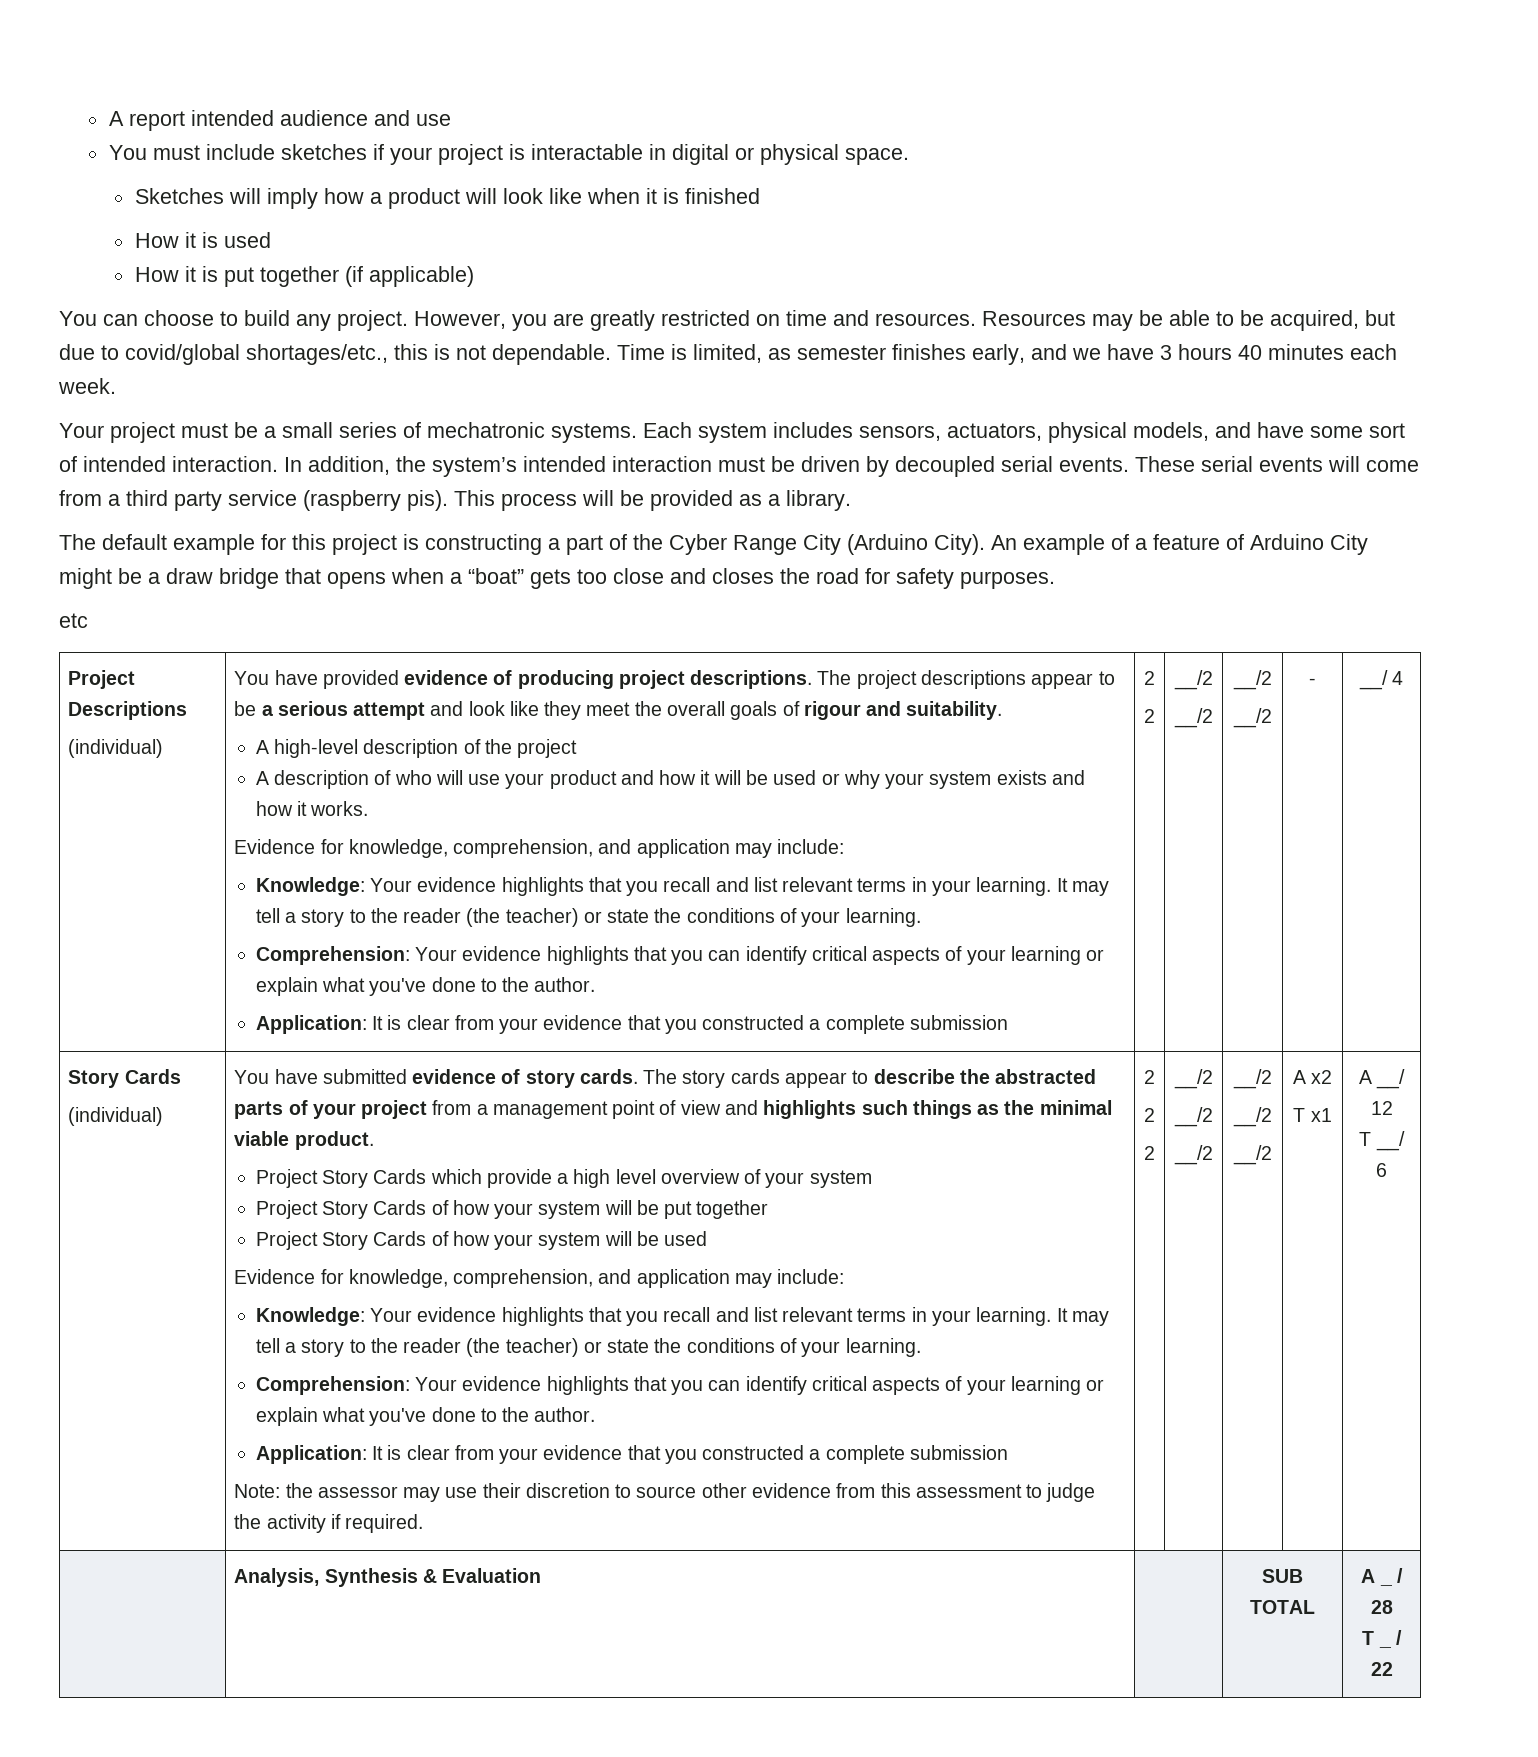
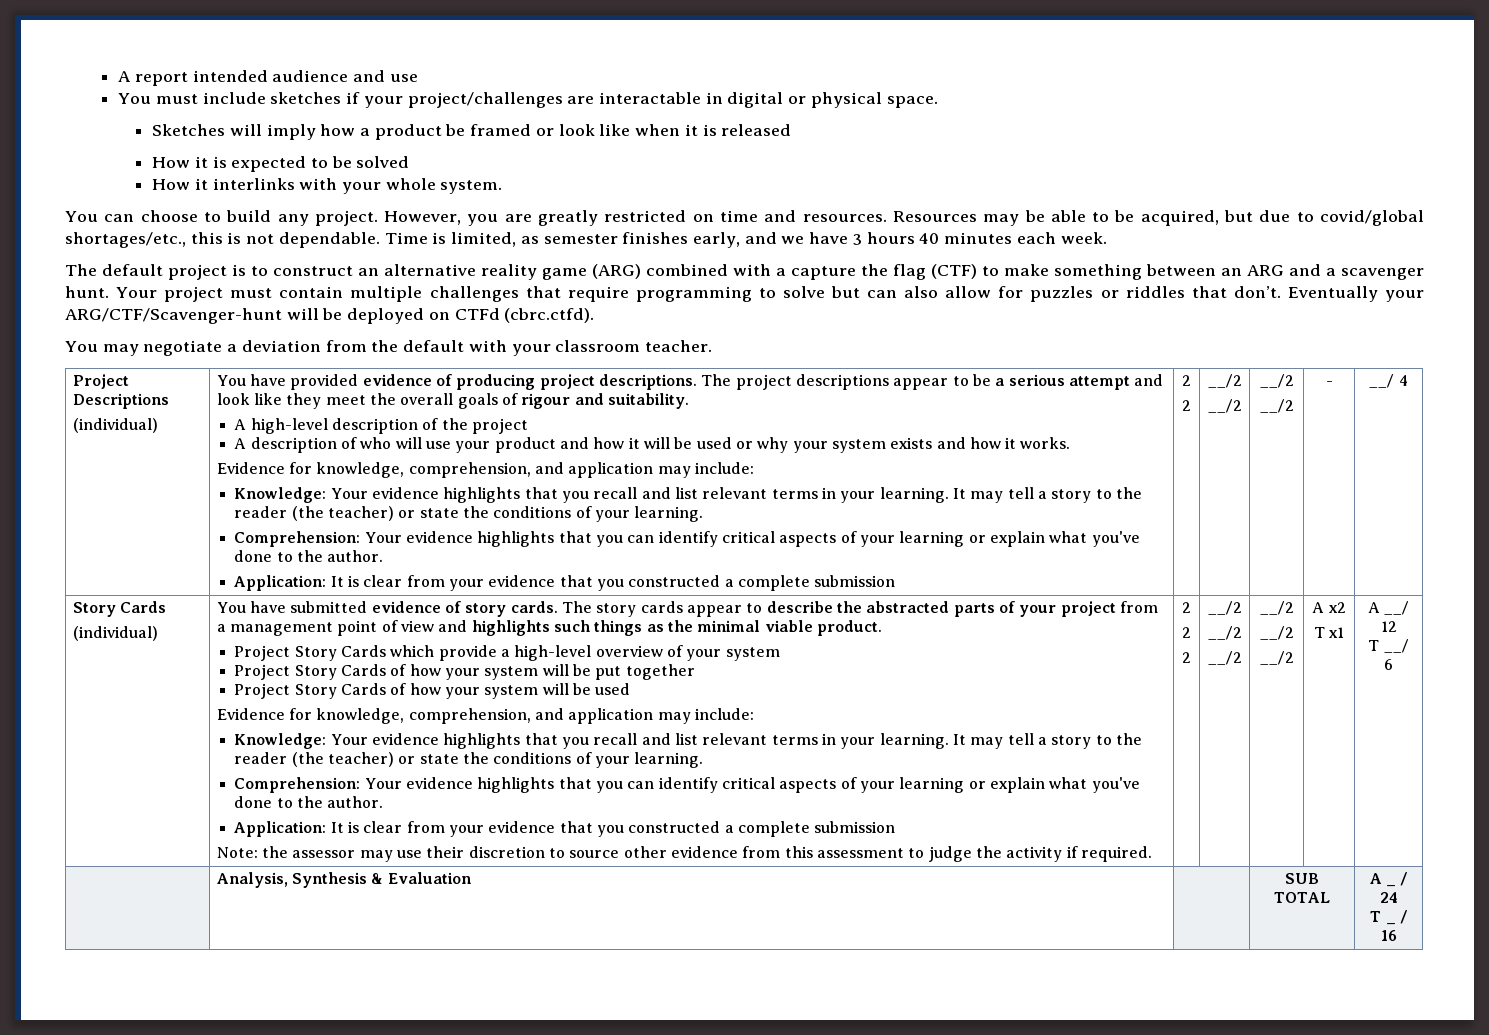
- You must include sketches if your project is interactable in digital or physical space.
+ You must include sketches if your project/challenges are interactable in digital or physical space.
- Sketches will imply how a product will look like when it is finished
- How it is used
- How it is put together (if applicable)
+ Sketches will imply how a product be framed or look like when it is released
+ How it is expected to be solved
+ How it interlinks with your whole system.
- Your project must be a small series of mechatronic systems. Each system includes sensors, actuators, physical models, and have some sort of intended interaction. In addition, the system’s intended interaction must be driven by decoupled serial events. These serial events will come from a third party service (raspberry pis). This process will be provided as a library.
- The default example for this project is constructing a part of the Cyber Range City (Arduino City). An example of a feature of Arduino City might be a draw bridge that opens when a “boat” gets too close and closes the road for safety purposes.
- etc
+ The default project is to construct an alternative reality game (ARG) combined with a capture the flag (CTF) to make something between an ARG and a scavenger hunt. Your project must contain multiple challenges that require programming to solve but can also allow for puzzles or riddles that don’t. Eventually your ARG/CTF/Scavenger-hunt will be deployed on CTFd (cbrc.ctfd).
+ You may negotiate a deviation from the default with your classroom teacher.
- Project Story Cards which provide a high level overview of your system
+ Project Story Cards which provide a high-level overview of your system
- | Analysis, Synthesis & Evaluation | | SUB TOTAL | A _ / 28
- T _ / 22
+ | Analysis, Synthesis & Evaluation | | SUB TOTAL | A _ / 24
+ T _ / 16

